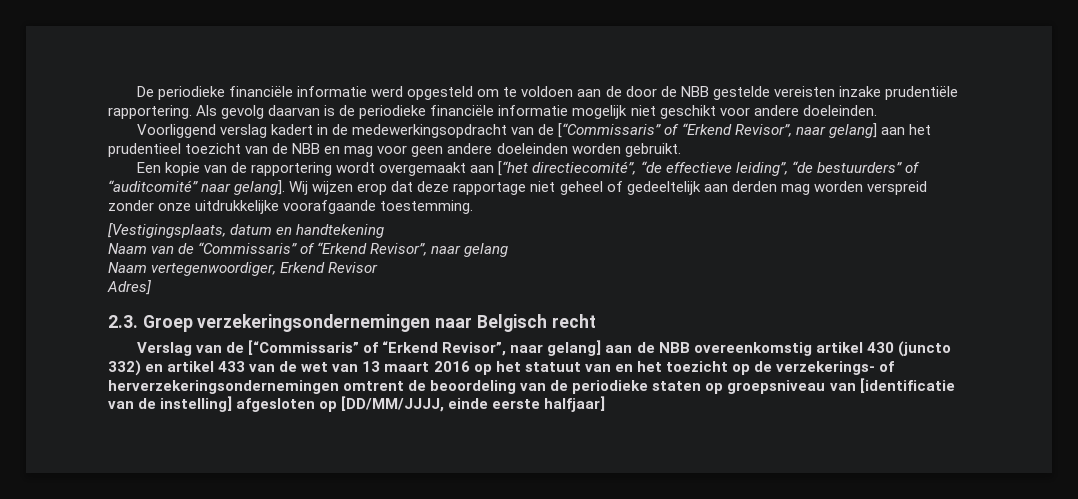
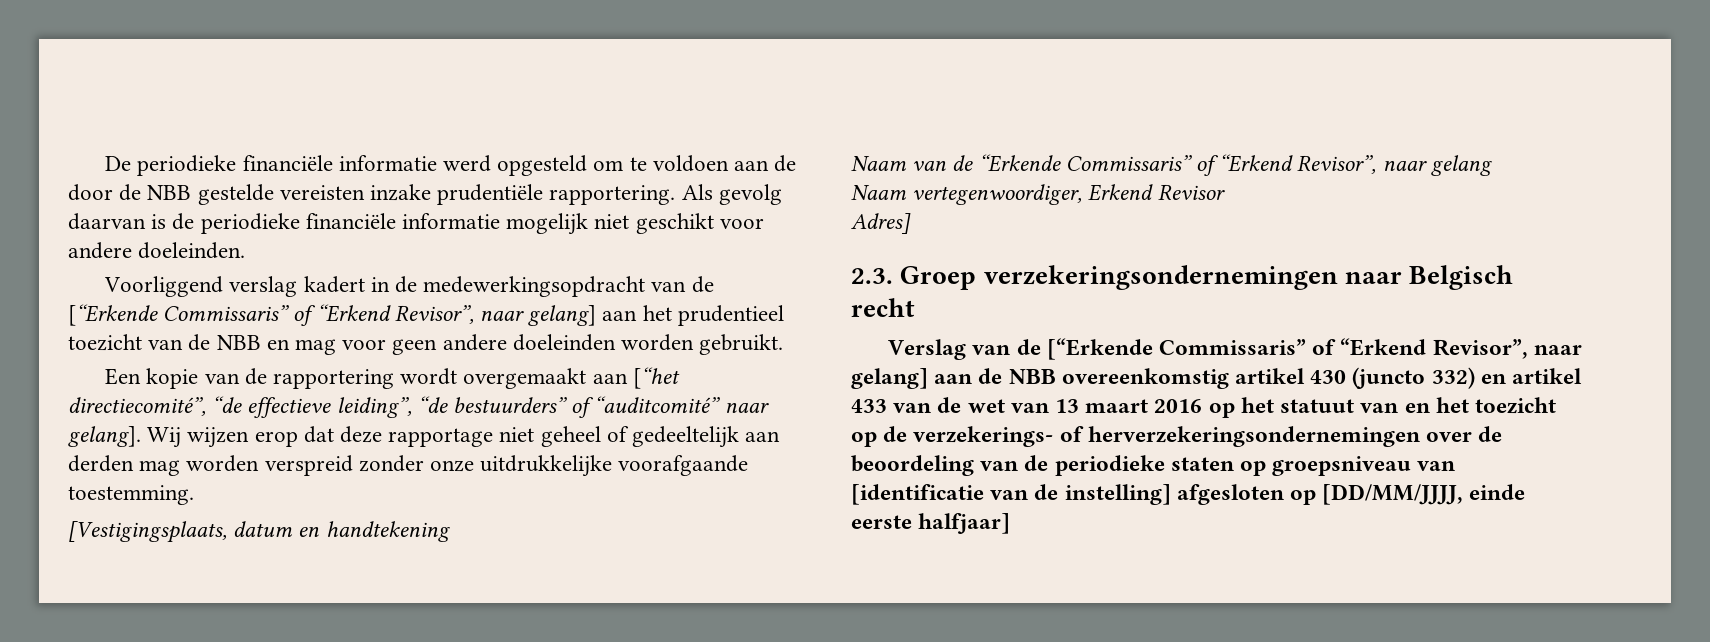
- Voorliggend verslag kadert in de medewerkingsopdracht van de [“Commissaris” of “Erkend Revisor”, naar gelang] aan het prudentieel toezicht van de NBB en mag voor geen andere doeleinden worden gebruikt.
+ Voorliggend verslag kadert in de medewerkingsopdracht van de [“Erkende Commissaris” of “Erkend Revisor”, naar gelang] aan het prudentieel toezicht van de NBB en mag voor geen andere doeleinden worden gebruikt.
- Naam van de “Commissaris” of “Erkend Revisor”, naar gelang
+ Naam van de “Erkende Commissaris” of “Erkend Revisor”, naar gelang
- Verslag van de [“Commissaris” of “Erkend Revisor”, naar gelang] aan de NBB overeenkomstig artikel 430 (juncto 332) en artikel 433 van de wet van 13 maart 2016 op het statuut van en het toezicht op de verzekerings- of herverzekeringsondernemingen omtrent de beoordeling van de periodieke staten op groepsniveau van [identificatie van de instelling] afgesloten op [DD/MM/JJJJ, einde eerste halfjaar]
+ Verslag van de [“Erkende Commissaris” of “Erkend Revisor”, naar gelang] aan de NBB overeenkomstig artikel 430 (juncto 332) en artikel 433 van de wet van 13 maart 2016 op het statuut van en het toezicht op de verzekerings- of herverzekeringsondernemingen over de beoordeling van de periodieke staten op groepsniveau van [identificatie van de instelling] afgesloten op [DD/MM/JJJJ, einde eerste halfjaar]

